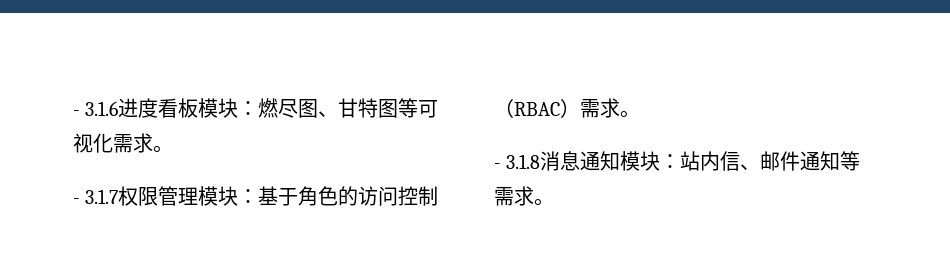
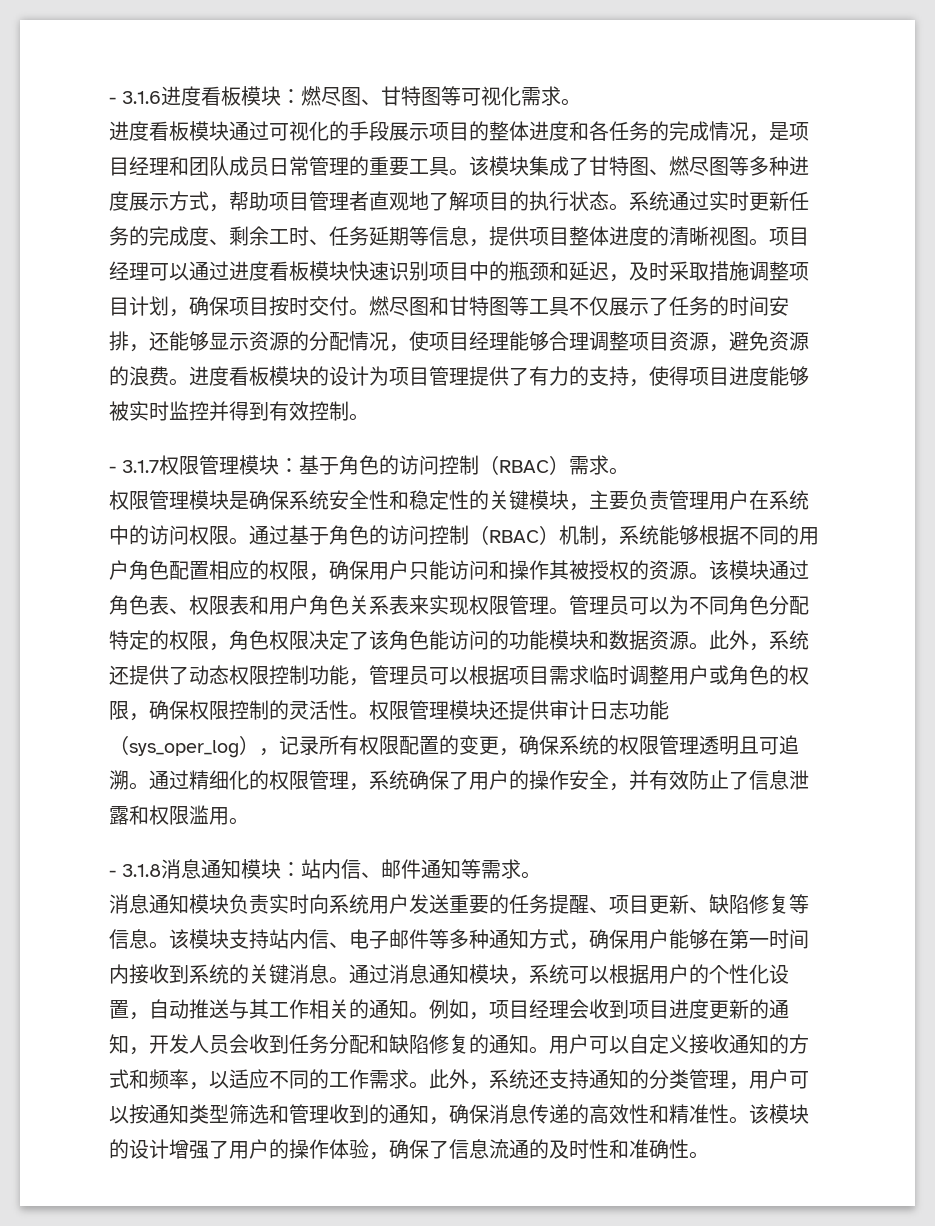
+ 进度看板模块通过可视化的手段展示项目的整体进度和各任务的完成情况，是项目经理和团队成员日常管理的重要工具。该模块集成了甘特图、燃尽图等多种进度展示方式，帮助项目管理者直观地了解项目的执行状态。系统通过实时更新任务的完成度、剩余工时、任务延期等信息，提供项目整体进度的清晰视图。项目经理可以通过进度看板模块快速识别项目中的瓶颈和延迟，及时采取措施调整项目计划，确保项目按时交付。燃尽图和甘特图等工具不仅展示了任务的时间安排，还能够显示资源的分配情况，使项目经理能够合理调整项目资源，避免资源的浪费。进度看板模块的设计为项目管理提供了有力的支持，使得项目进度能够被实时监控并得到有效控制。
+ 权限管理模块是确保系统安全性和稳定性的关键模块，主要负责管理用户在系统中的访问权限。通过基于角色的访问控制（RBAC）机制，系统能够根据不同的用户角色配置相应的权限，确保用户只能访问和操作其被授权的资源。该模块通过角色表、权限表和用户角色关系表来实现权限管理。管理员可以为不同角色分配特定的权限，角色权限决定了该角色能访问的功能模块和数据资源。此外，系统还提供了动态权限控制功能，管理员可以根据项目需求临时调整用户或角色的权限，确保权限控制的灵活性。权限管理模块还提供审计日志功能（sys_oper_log），记录所有权限配置的变更，确保系统的权限管理透明且可追溯。通过精细化的权限管理，系统确保了用户的操作安全，并有效防止了信息泄露和权限滥用。
+ 消息通知模块负责实时向系统用户发送重要的任务提醒、项目更新、缺陷修复等信息。该模块支持站内信、电子邮件等多种通知方式，确保用户能够在第一时间内接收到系统的关键消息。通过消息通知模块，系统可以根据用户的个性化设置，自动推送与其工作相关的通知。例如，项目经理会收到项目进度更新的通知，开发人员会收到任务分配和缺陷修复的通知。用户可以自定义接收通知的方式和频率，以适应不同的工作需求。此外，系统还支持通知的分类管理，用户可以按通知类型筛选和管理收到的通知，确保消息传递的高效性和精准性。该模块的设计增强了用户的操作体验，确保了信息流通的及时性和准确性。

